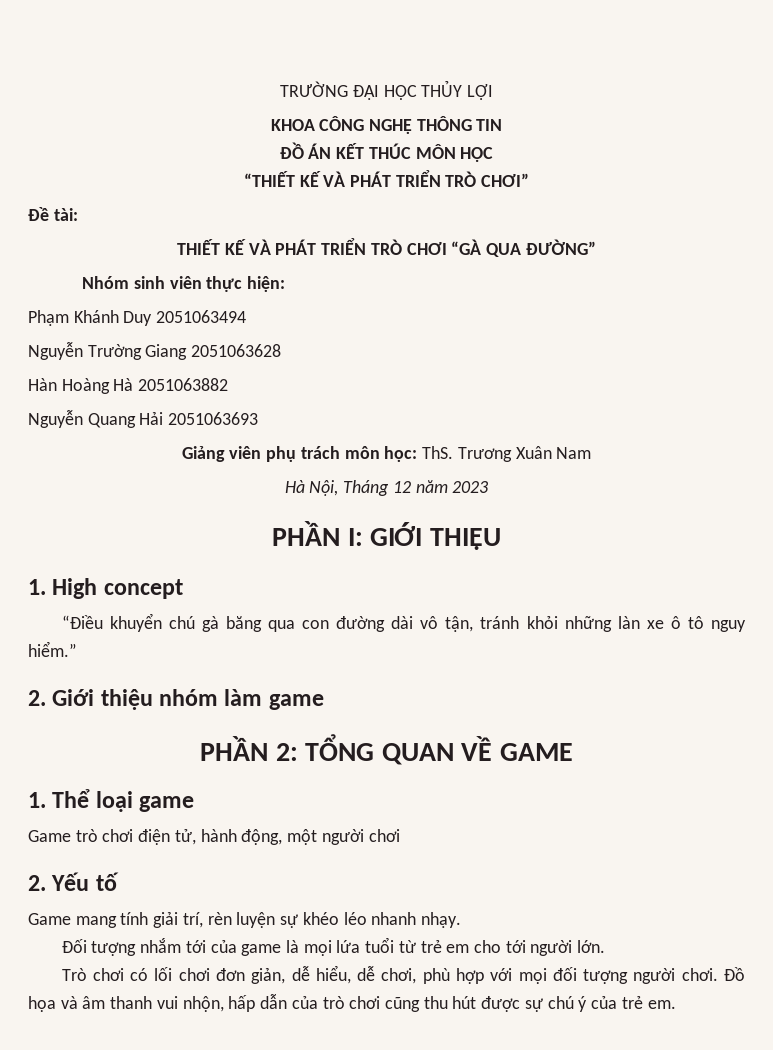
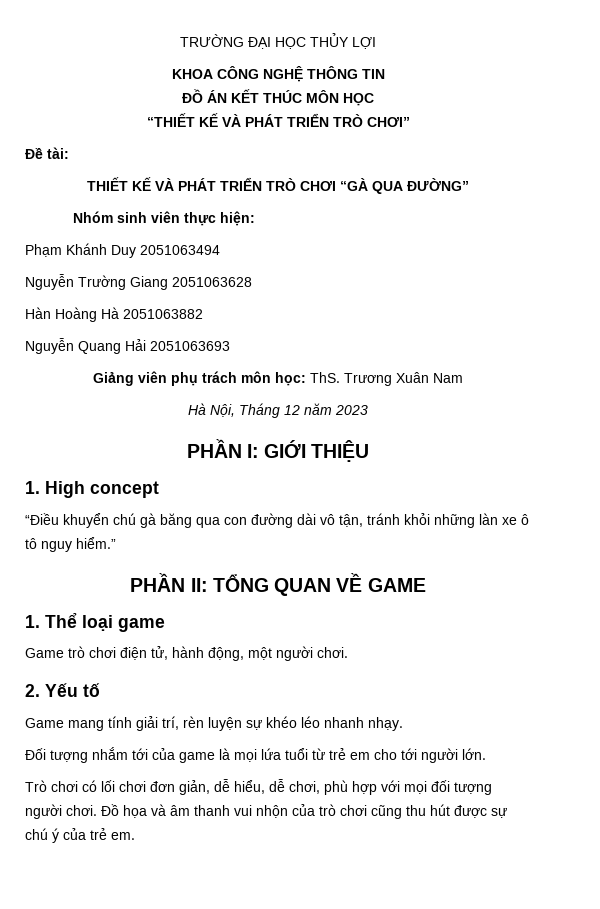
- 2. Giới thiệu nhóm làm game
- PHẦN 2: TỔNG QUAN VỀ GAME
+ PHẦN II: TỔNG QUAN VỀ GAME
- Game trò chơi điện tử, hành động, một người chơi
+ Game trò chơi điện tử, hành động, một người chơi.
- Đồ họa và âm thanh vui nhộn, hấp dẫn của trò chơi cũng thu hút được sự chú ý của trẻ em.
+ Đồ họa và âm thanh vui nhộn của trò chơi cũng thu hút được sự chú ý của trẻ em.

